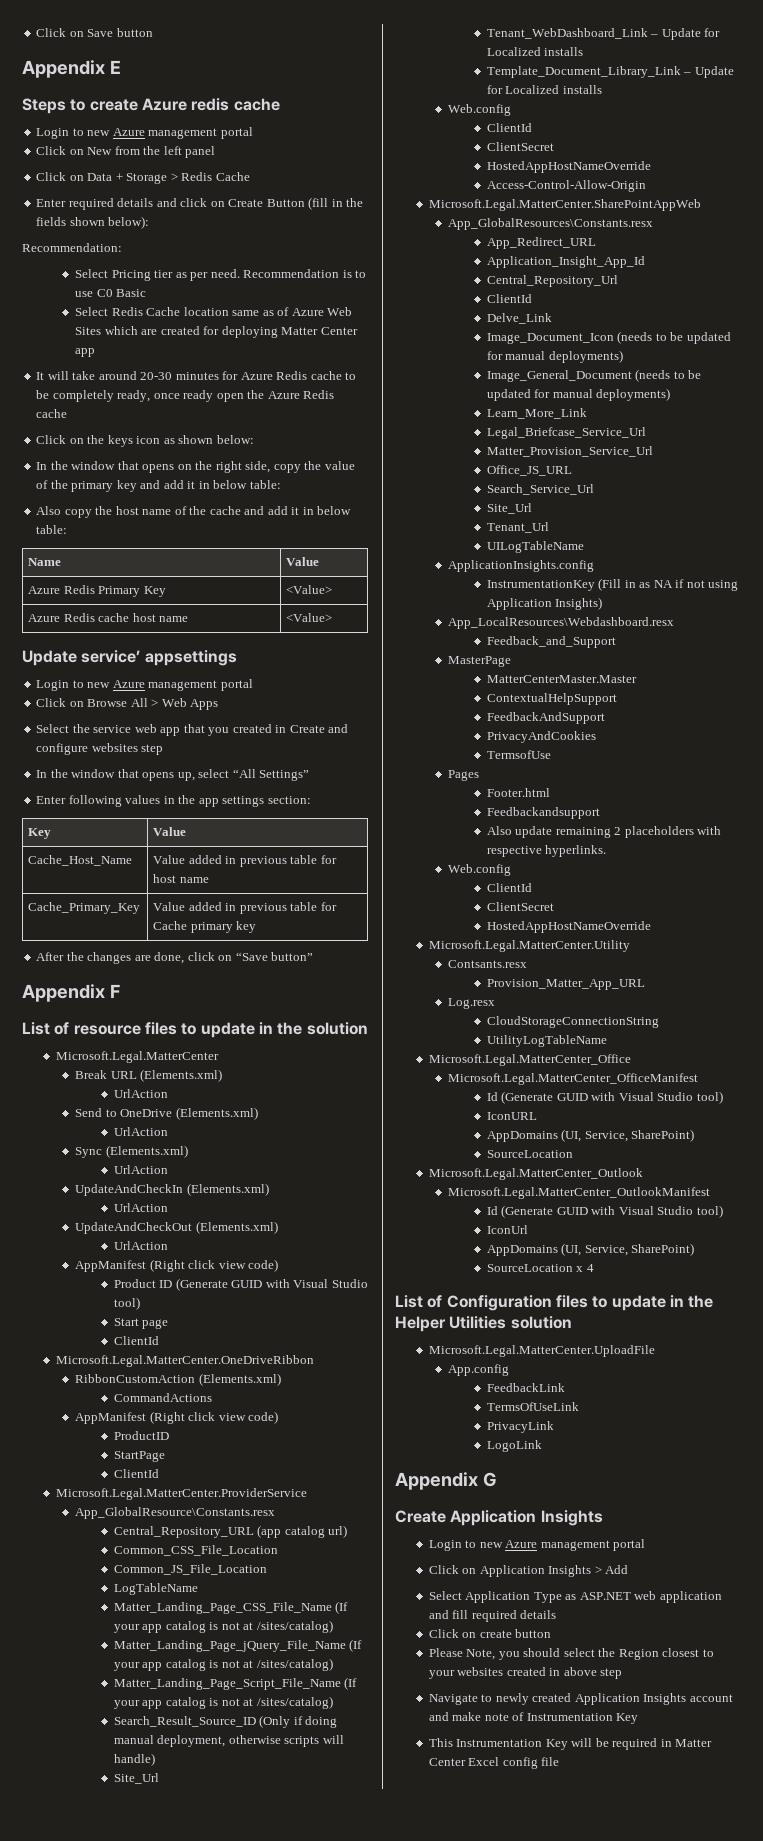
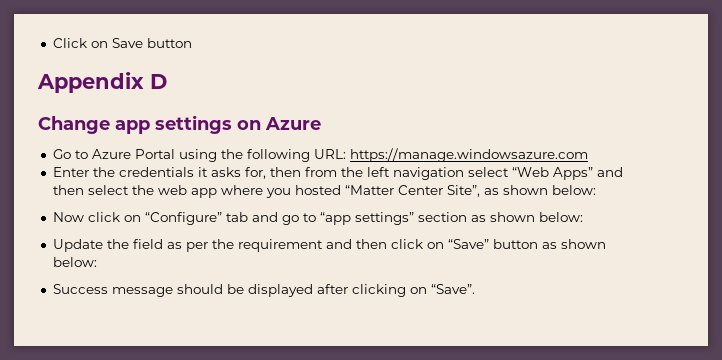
- Appendix E
- Steps to create Azure redis cache
- Login to new Azure management portal
- Click on New from the left panel
- Click on Data + Storage > Redis Cache
- Enter required details and click on Create Button (fill in the fields shown below):
- Recommendation:
- Select Pricing tier as per need. Recommendation is to use C0 Basic
- Select Redis Cache location same as of Azure Web Sites which are created for deploying Matter Center app
- It will take around 20-30 minutes for Azure Redis cache to be completely ready, once ready open the Azure Redis cache
- Click on the keys icon as shown below:
- In the window that opens on the right side, copy the value of the primary key and add it in below table:
- Also copy the host name of the cache and add it in below table:
- Name | Value
- Azure Redis Primary Key | <Value>
- Azure Redis cache host name | <Value>
- Update service’ appsettings
- Login to new Azure management portal
- Click on Browse All > Web Apps
- Select the service web app that you created in Create and configure websites step
- In the window that opens up, select “All Settings”
- Enter following values in the app settings section:
- Key | Value
- Cache_Host_Name | Value added in previous table for host name
- Cache_Primary_Key | Value added in previous table for Cache primary key
- After the changes are done, click on “Save button”
- Appendix F
- List of resource files to update in the solution
- Microsoft.Legal.MatterCenter
- Break URL (Elements.xml)
- UrlAction
- Send to OneDrive (Elements.xml)
- UrlAction
- Sync (Elements.xml)
- UrlAction
- UpdateAndCheckIn (Elements.xml)
- UrlAction
- UpdateAndCheckOut (Elements.xml)
- UrlAction
- AppManifest (Right click view code)
- Product ID (Generate GUID with Visual Studio tool)
- Start page
- ClientId
- Microsoft.Legal.MatterCenter.OneDriveRibbon
- RibbonCustomAction (Elements.xml)
- CommandActions
- AppManifest (Right click view code)
- ProductID
- StartPage
- ClientId
- Microsoft.Legal.MatterCenter.ProviderService
- App_GlobalResource\Constants.resx
- Central_Repository_URL (app catalog url)
- Common_CSS_File_Location
- Common_JS_File_Location
- LogTableName
- Matter_Landing_Page_CSS_File_Name (If your app catalog is not at /sites/catalog)
- Matter_Landing_Page_jQuery_File_Name (If your app catalog is not at /sites/catalog)
- Matter_Landing_Page_Script_File_Name (If your app catalog is not at /sites/catalog)
- Search_Result_Source_ID (Only if doing manual deployment, otherwise scripts will handle)
- Site_Url
- Tenant_WebDashboard_Link – Update for Localized installs
- Template_Document_Library_Link – Update for Localized installs
- Web.config
- ClientId
- ClientSecret
- HostedAppHostNameOverride
- Access-Control-Allow-Origin
- Microsoft.Legal.MatterCenter.SharePointAppWeb
- App_GlobalResources\Constants.resx
- App_Redirect_URL
- Application_Insight_App_Id
- Central_Repository_Url
- ClientId
- Delve_Link
- Image_Document_Icon (needs to be updated for manual deployments)
- Image_General_Document (needs to be updated for manual deployments)
- Learn_More_Link
- Legal_Briefcase_Service_Url
- Matter_Provision_Service_Url
- Office_JS_URL
- Search_Service_Url
- Site_Url
- Tenant_Url
- UILogTableName
- ApplicationInsights.config
- InstrumentationKey (Fill in as NA if not using Application Insights)
- App_LocalResources\Webdashboard.resx
- Feedback_and_Support
- MasterPage
- MatterCenterMaster.Master
- ContextualHelpSupport
- FeedbackAndSupport
- PrivacyAndCookies
- TermsofUse
- Pages
- Footer.html
- Feedbackandsupport
- Also update remaining 2 placeholders with respective hyperlinks.
- Web.config
- ClientId
- ClientSecret
- HostedAppHostNameOverride
- Microsoft.Legal.MatterCenter.Utility
- Contsants.resx
- Provision_Matter_App_URL
- Log.resx
- CloudStorageConnectionString
- UtilityLogTableName
- Microsoft.Legal.MatterCenter_Office
- Microsoft.Legal.MatterCenter_OfficeManifest
- Id (Generate GUID with Visual Studio tool)
- IconURL
- AppDomains (UI, Service, SharePoint)
- SourceLocation
- Microsoft.Legal.MatterCenter_Outlook
- Microsoft.Legal.MatterCenter_OutlookManifest
- Id (Generate GUID with Visual Studio tool)
- IconUrl
- AppDomains (UI, Service, SharePoint)
- SourceLocation x 4
- List of Configuration files to update in the Helper Utilities solution
- Microsoft.Legal.MatterCenter.UploadFile
- App.config
- FeedbackLink
- TermsOfUseLink
- PrivacyLink
- LogoLink
- Appendix G
- Create Application Insights
- Login to new Azure management portal
- Click on Application Insights > Add
- Select Application Type as ASP.NET web application and fill required details
- Click on create button
- Please Note, you should select the Region closest to your websites created in above step
- Navigate to newly created Application Insights account and make note of Instrumentation Key
- This Instrumentation Key will be required in Matter Center Excel config file
+ Appendix D
+ Change app settings on Azure
+ Go to Azure Portal using the following URL: https://manage.windowsazure.com
+ Enter the credentials it asks for, then from the left navigation select “Web Apps” and then select the web app where you hosted “Matter Center Site”, as shown below:
+ Now click on “Configure” tab and go to “app settings” section as shown below:
+ Update the field as per the requirement and then click on “Save” button as shown below:
+ Success message should be displayed after clicking on “Save”.

